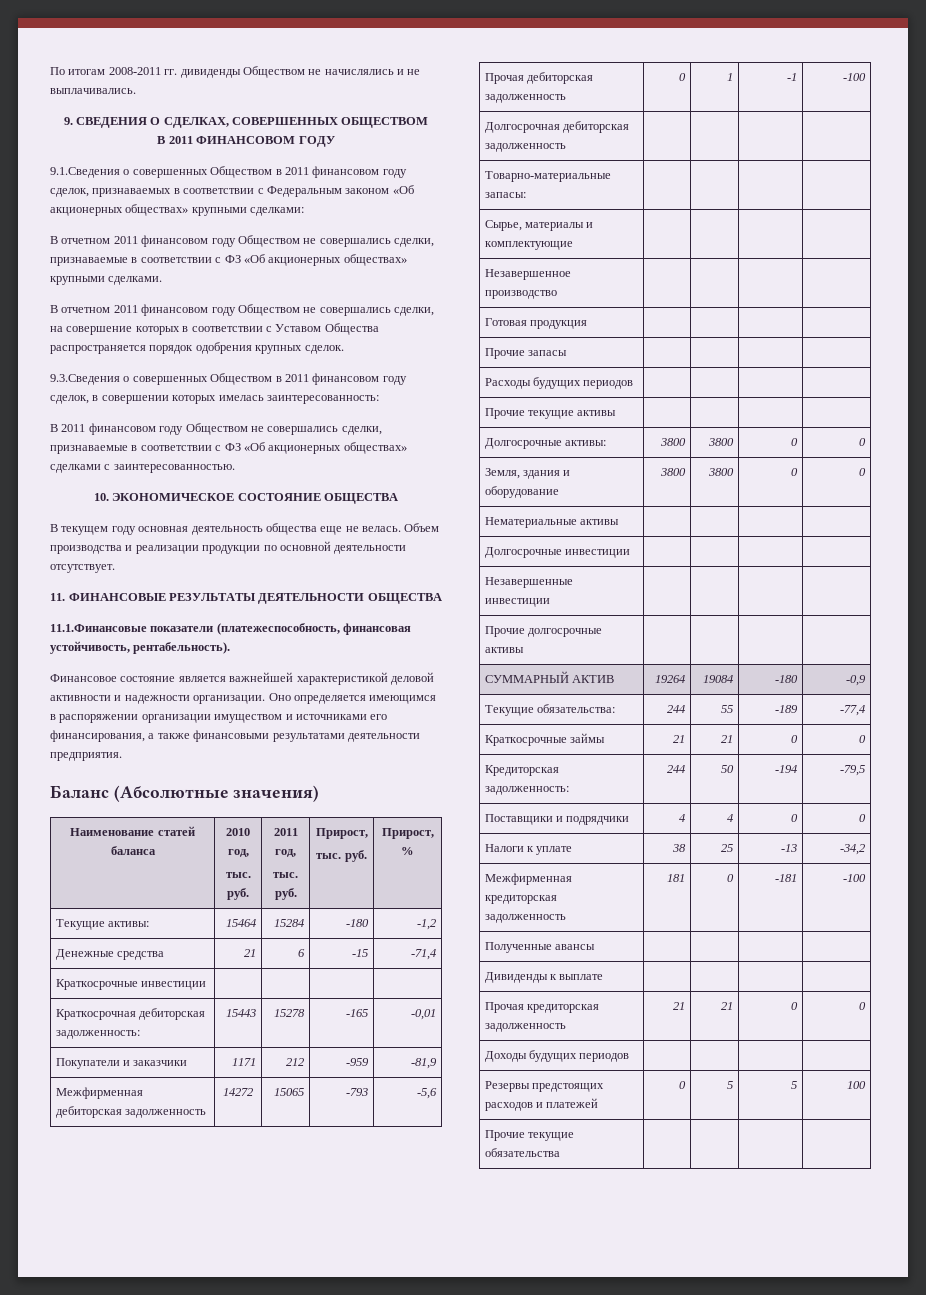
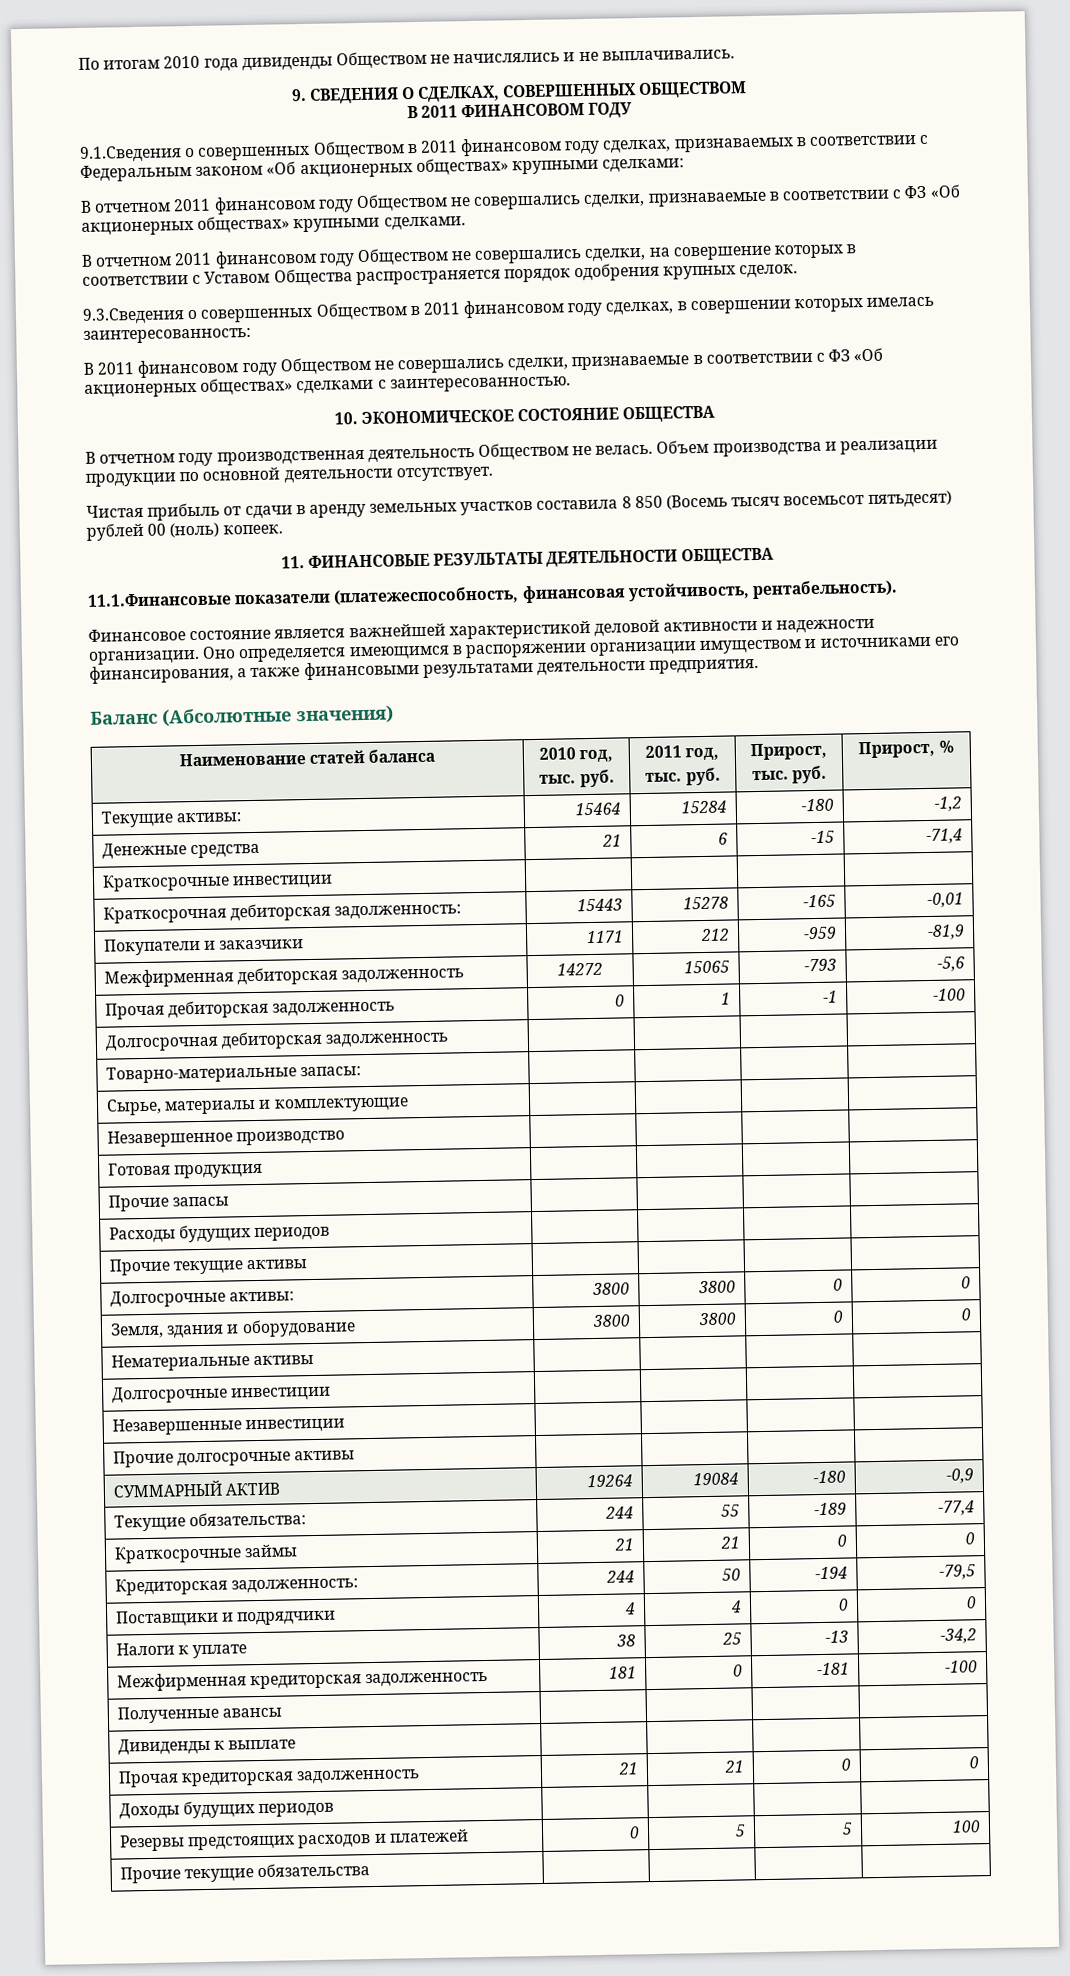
- По итогам 2008-2011 гг. дивиденды Обществом не начислялись и не выплачивались.
+ По итогам 2010 года дивиденды Обществом не начислялись и не выплачивались.
- 9.1.Сведения о совершенных Обществом в 2011 финансовом году сделок, признаваемых в соответствии с Федеральным законом «Об акционерных обществах» крупными сделками:
+ 9.1.Сведения о совершенных Обществом в 2011 финансовом году сделках, признаваемых в соответствии с Федеральным законом «Об акционерных обществах» крупными сделками:
- 9.3.Сведения о совершенных Обществом в 2011 финансовом году сделок, в совершении которых имелась заинтересованность:
+ 9.3.Сведения о совершенных Обществом в 2011 финансовом году сделках, в совершении которых имелась заинтересованность:
- В текущем году основная деятельность общества еще не велась.
+ В отчетном году производственная деятельность Обществом не велась.
+ Чистая прибыль от сдачи в аренду земельных участков составила 8 850 (Восемь тысяч восемьсот пятьдесят) рублей 00 (ноль) копеек.

